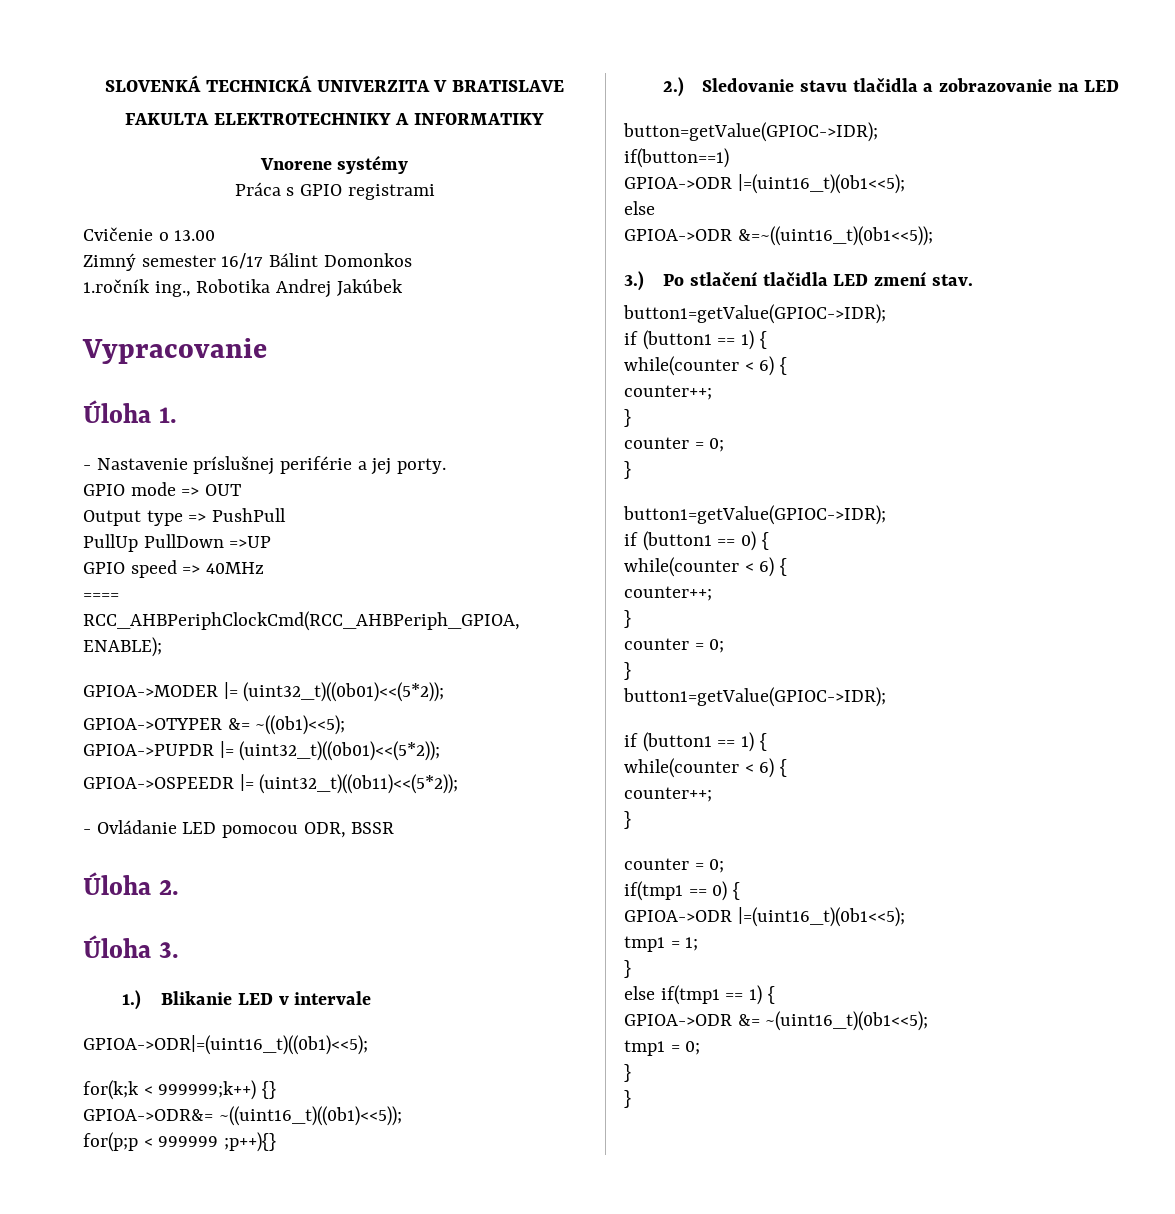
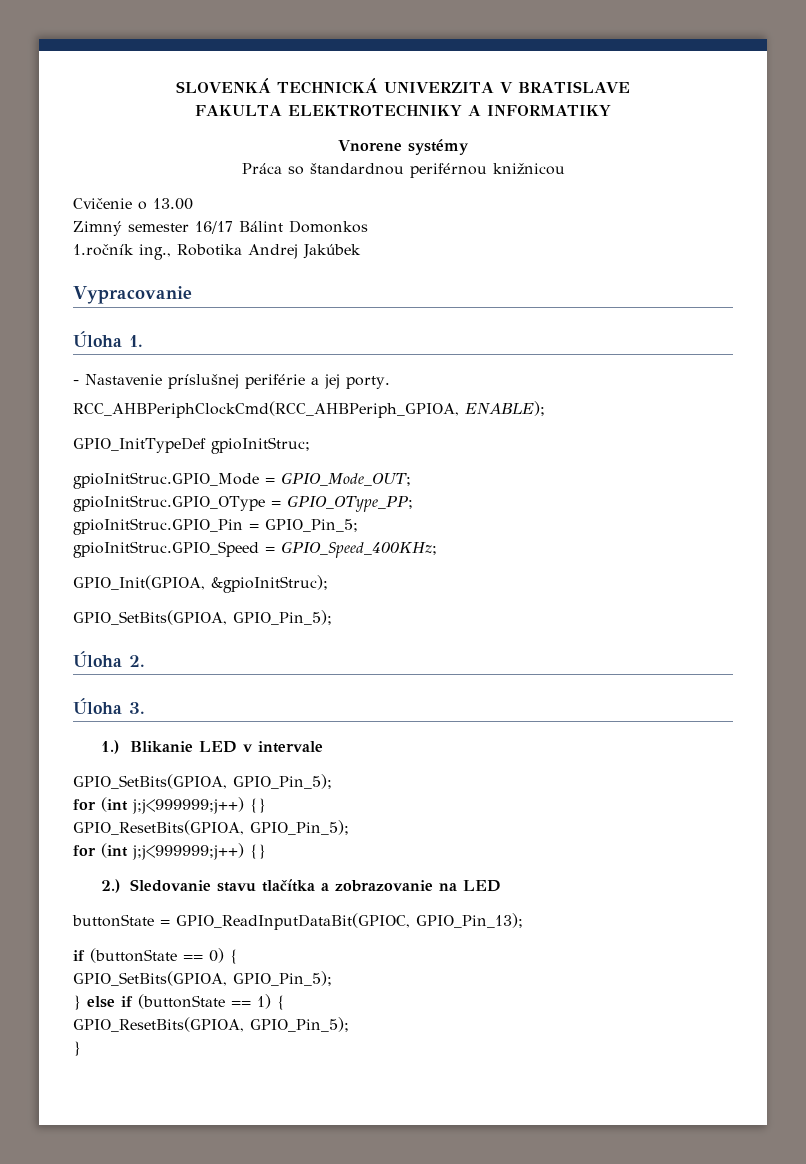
- Práca s GPIO registrami
+ Práca so štandardnou periférnou knižnicou
- GPIO mode => OUT
- Output type => PushPull
- PullUp PullDown =>UP
- GPIO speed => 40MHz
- ====
  RCC_AHBPeriphClockCmd(RCC_AHBPeriph_GPIOA, ENABLE);
- GPIOA->MODER |= (uint32_t)((0b01)<<(5*2));
- GPIOA->OTYPER &= ~((0b1)<<5);
- GPIOA->PUPDR |= (uint32_t)((0b01)<<(5*2));
- GPIOA->OSPEEDR |= (uint32_t)((0b11)<<(5*2));
- - Ovládanie LED pomocou ODR, BSSR
+ GPIO_InitTypeDef gpioInitStruc;
+ gpioInitStruc.GPIO_Mode = GPIO_Mode_OUT;
+ gpioInitStruc.GPIO_OType = GPIO_OType_PP;
+ gpioInitStruc.GPIO_Pin = GPIO_Pin_5;
+ gpioInitStruc.GPIO_Speed = GPIO_Speed_400KHz;
+ GPIO_Init(GPIOA, &gpioInitStruc);
+ GPIO_SetBits(GPIOA, GPIO_Pin_5);
  1.) Blikanie LED v intervale
- GPIOA->ODR|=(uint16_t)((0b1)<<5);
- for(k;k < 999999;k++) {}
- GPIOA->ODR&= ~((uint16_t)((0b1)<<5));
- for(p;p < 999999 ;p++){}
+ GPIO_SetBits(GPIOA, GPIO_Pin_5);
+ for (int j;j<999999;j++) {}
+ GPIO_ResetBits(GPIOA, GPIO_Pin_5);
+ for (int j;j<999999;j++) {}
- 2.) Sledovanie stavu tlačidla a zobrazovanie na LED
+ 2.) Sledovanie stavu tlačítka a zobrazovanie na LED
- button=getValue(GPIOC->IDR);
- if(button==1)
- GPIOA->ODR |=(uint16_t)(0b1<<5);
- else
- GPIOA->ODR &=~((uint16_t)(0b1<<5));
- 3.) Po stlačení tlačidla LED zmení stav.
- button1=getValue(GPIOC->IDR);
- if (button1 == 1) {
- while(counter < 6) {
- counter++;
- }
- counter = 0;
- }
- button1=getValue(GPIOC->IDR);
- if (button1 == 0) {
- while(counter < 6) {
- counter++;
- }
- counter = 0;
- }
- button1=getValue(GPIOC->IDR);
- if (button1 == 1) {
- while(counter < 6) {
- counter++;
- }
- counter = 0;
- if(tmp1 == 0) {
- GPIOA->ODR |=(uint16_t)(0b1<<5);
- tmp1 = 1;
- }
- else if(tmp1 == 1) {
- GPIOA->ODR &= ~(uint16_t)(0b1<<5);
- tmp1 = 0;
- }
+ buttonState = GPIO_ReadInputDataBit(GPIOC, GPIO_Pin_13);
+ if (buttonState == 0) {
+ GPIO_SetBits(GPIOA, GPIO_Pin_5);
+ } else if (buttonState == 1) {
+ GPIO_ResetBits(GPIOA, GPIO_Pin_5);

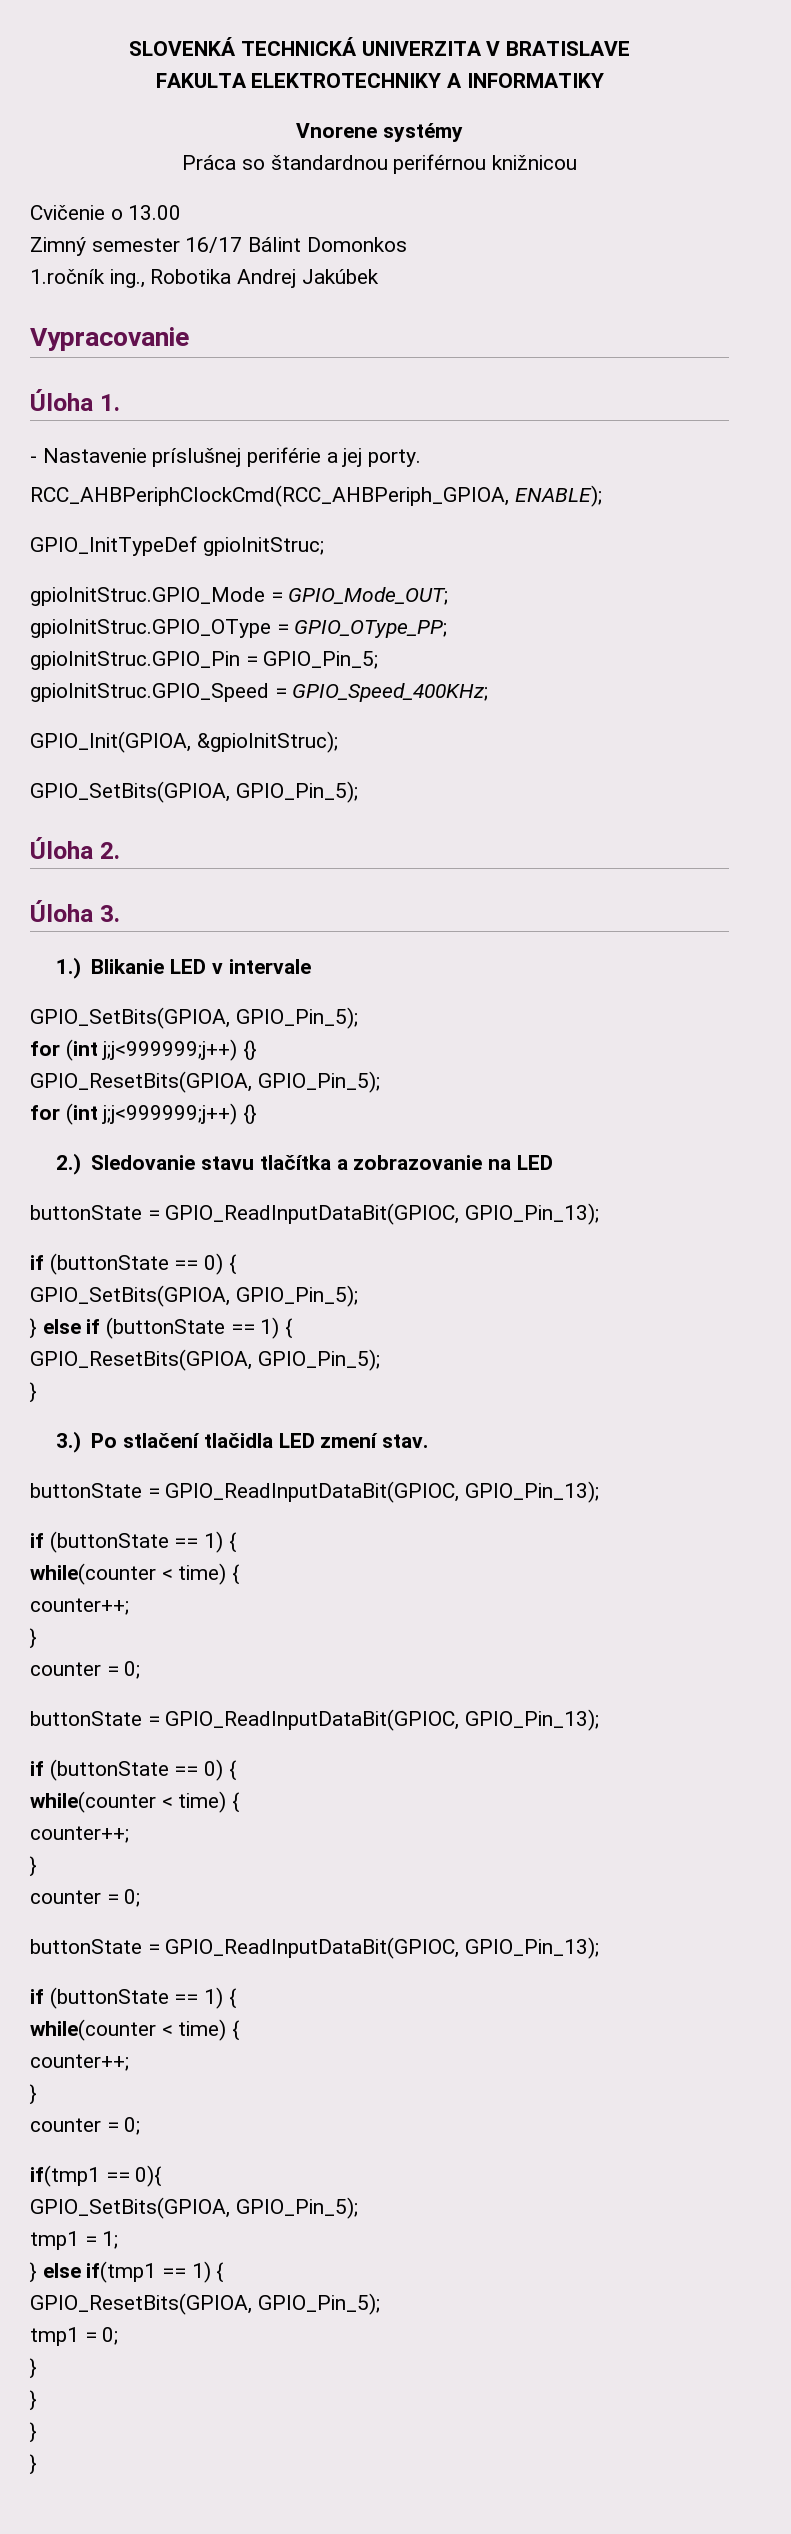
+ 3.) Po stlačení tlačidla LED zmení stav.
+ buttonState = GPIO_ReadInputDataBit(GPIOC, GPIO_Pin_13);
+ if (buttonState == 1) {
+ while(counter < time) {
+ counter++;
+ }
+ counter = 0;
+ buttonState = GPIO_ReadInputDataBit(GPIOC, GPIO_Pin_13);
+ if (buttonState == 0) {
+ while(counter < time) {
+ counter++;
+ }
+ counter = 0;
+ buttonState = GPIO_ReadInputDataBit(GPIOC, GPIO_Pin_13);
+ if (buttonState == 1) {
+ while(counter < time) {
+ counter++;
+ }
+ counter = 0;
+ if(tmp1 == 0){
+ GPIO_SetBits(GPIOA, GPIO_Pin_5);
+ tmp1 = 1;
+ } else if(tmp1 == 1) {
+ GPIO_ResetBits(GPIOA, GPIO_Pin_5);
+ tmp1 = 0;
+ }
+ }
+ }
+ }

